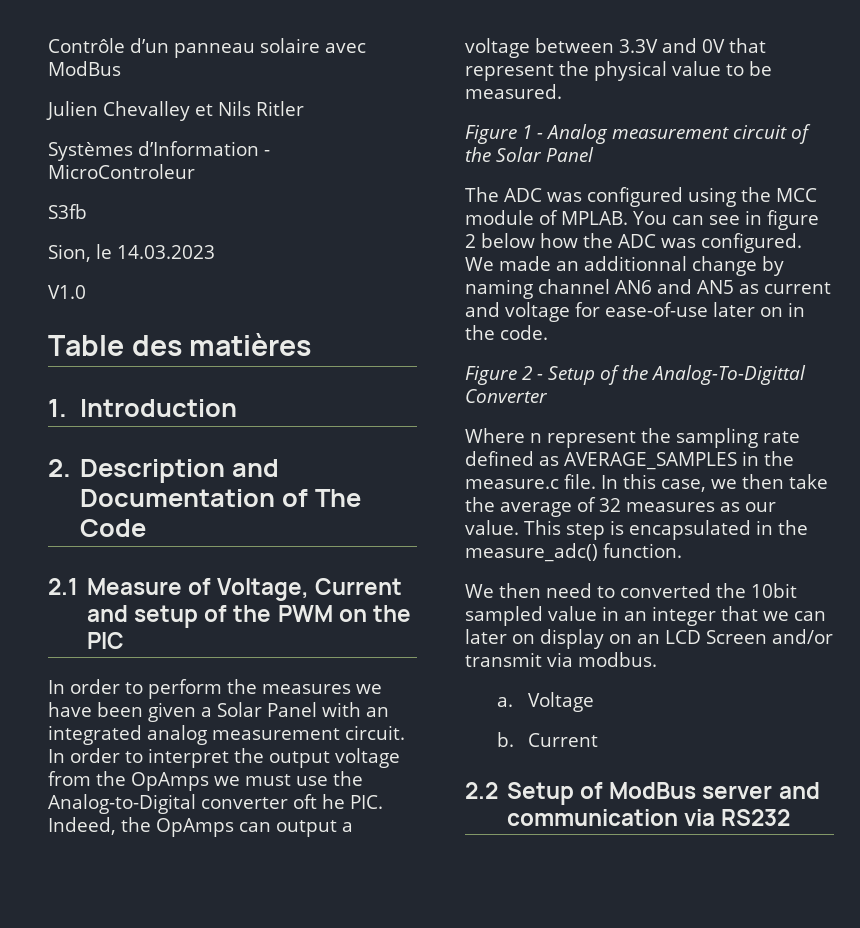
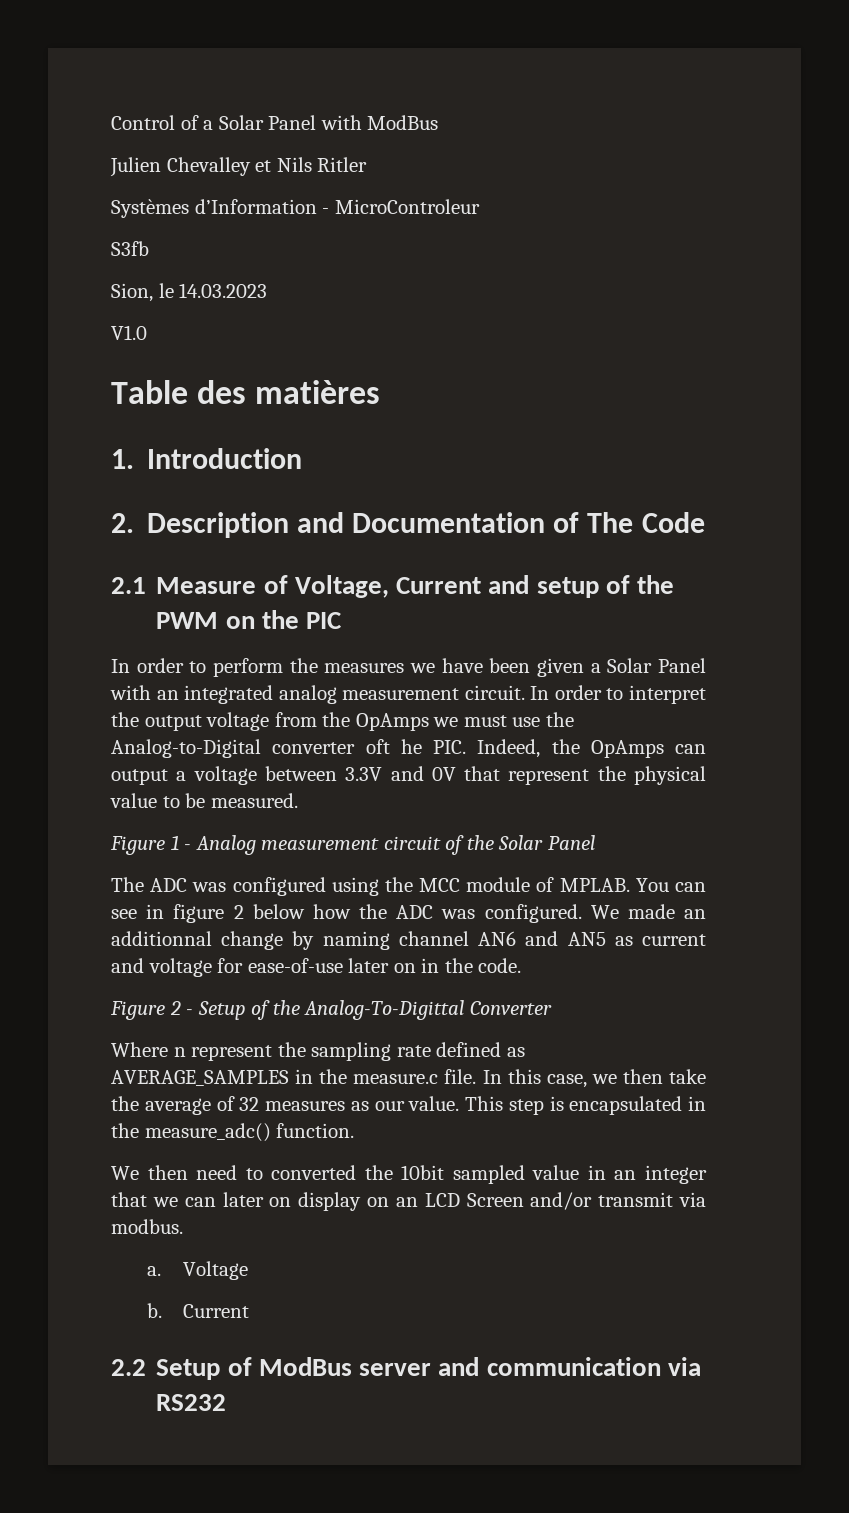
- Contrôle d’un panneau solaire avec ModBus
+ Control of a Solar Panel with ModBus

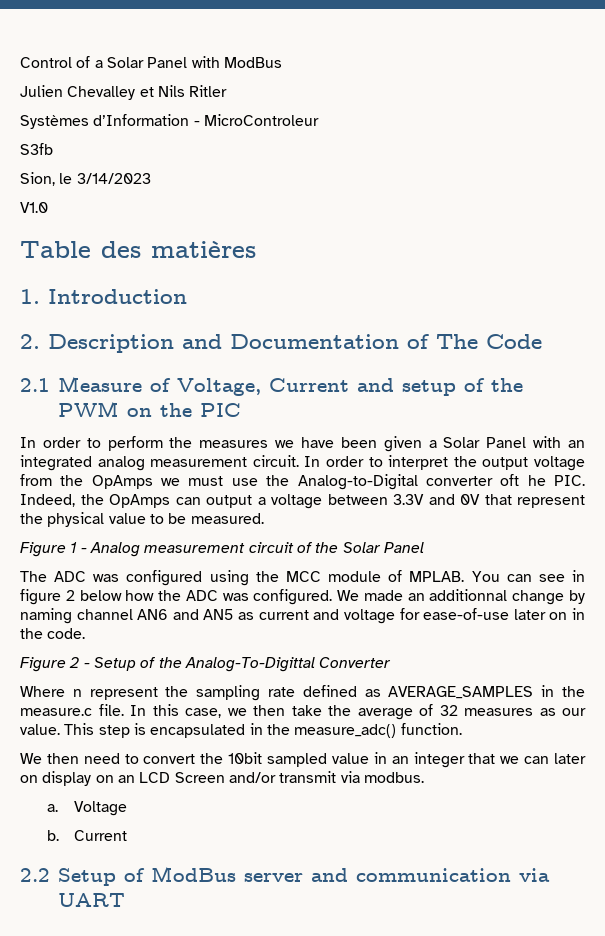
- Sion, le 14.03.2023
+ Sion, le 3/14/2023
- We then need to converted the 10bit sampled value in an integer that we can later on display on an LCD Screen and/or transmit via modbus.
+ We then need to convert the 10bit sampled value in an integer that we can later on display on an LCD Screen and/or transmit via modbus.
- 2.2 Setup of ModBus server and communication via RS232
+ 2.2 Setup of ModBus server and communication via UART

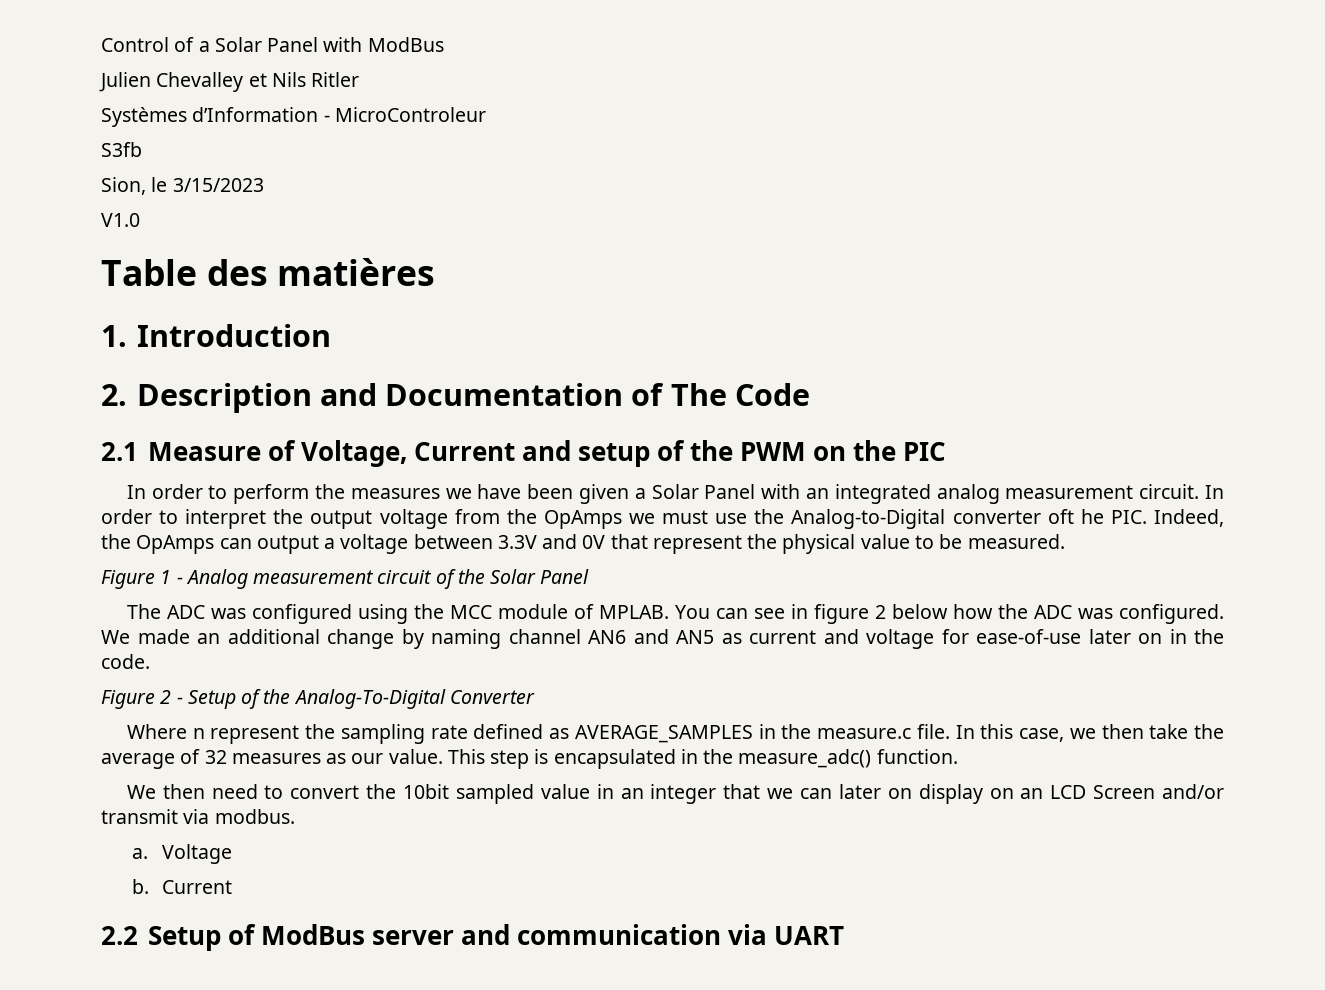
- Sion, le 3/14/2023
+ Sion, le 3/15/2023
- We made an additionnal change by naming channel AN6 and AN5 as current and voltage for ease-of-use later on in the code.
+ We made an additional change by naming channel AN6 and AN5 as current and voltage for ease-of-use later on in the code.
- Figure 2 - Setup of the Analog-To-Digittal Converter
+ Figure 2 - Setup of the Analog-To-Digital Converter

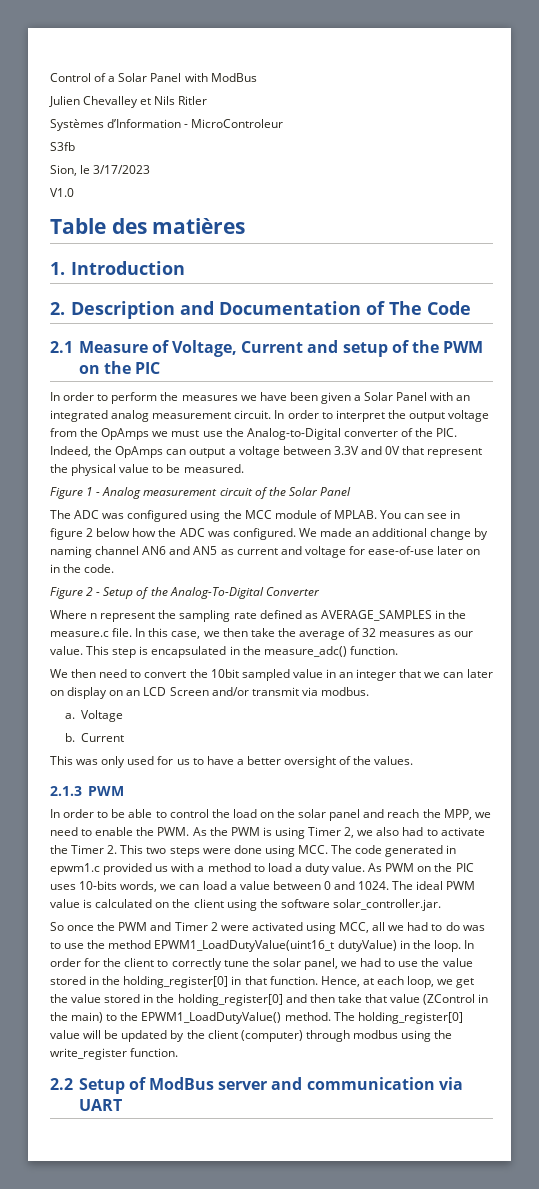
- Sion, le 3/15/2023
+ Sion, le 3/17/2023
- In order to interpret the output voltage from the OpAmps we must use the Analog-to-Digital converter oft he PIC. Indeed, the OpAmps can output a voltage between 3.3V and 0V that represent the physical value to be measured.
+ In order to interpret the output voltage from the OpAmps we must use the Analog-to-Digital converter of the PIC. Indeed, the OpAmps can output a voltage between 3.3V and 0V that represent the physical value to be measured.
+ This was only used for us to have a better oversight of the values.
+ 2.1.3 PWM
+ In order to be able to control the load on the solar panel and reach the MPP, we need to enable the PWM. As the PWM is using Timer 2, we also had to activate the Timer 2. This two steps were done using MCC. The code generated in epwm1.c provided us with a method to load a duty value. As PWM on the PIC uses 10-bits words, we can load a value between 0 and 1024. The ideal PWM value is calculated on the client using the software solar_controller.jar.
+ So once the PWM and Timer 2 were activated using MCC, all we had to do was to use the method EPWM1_LoadDutyValue(uint16_t dutyValue) in the loop. In order for the client to correctly tune the solar panel, we had to use the value stored in the holding_register[0] in that function. Hence, at each loop, we get the value stored in the holding_register[0] and then take that value (ZControl in the main) to the EPWM1_LoadDutyValue() method. The holding_register[0] value will be updated by the client (computer) through modbus using the write_register function.

